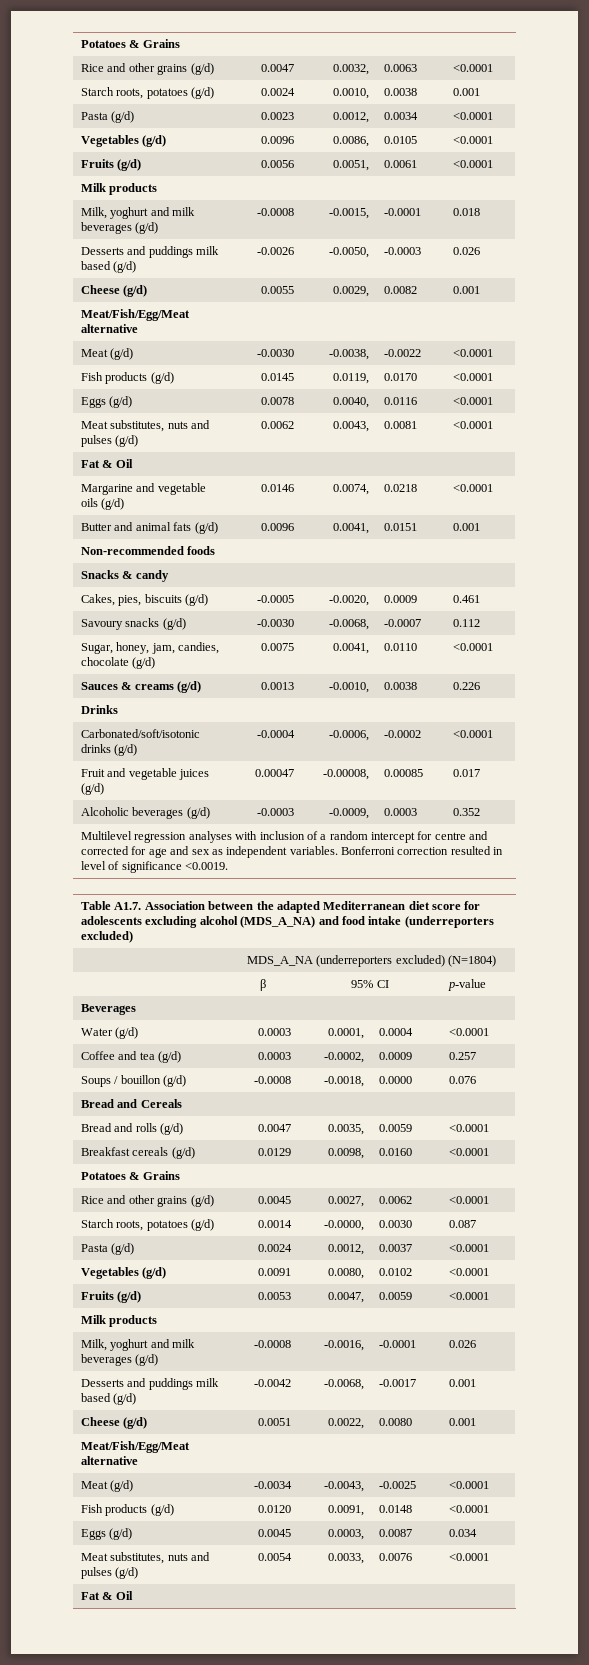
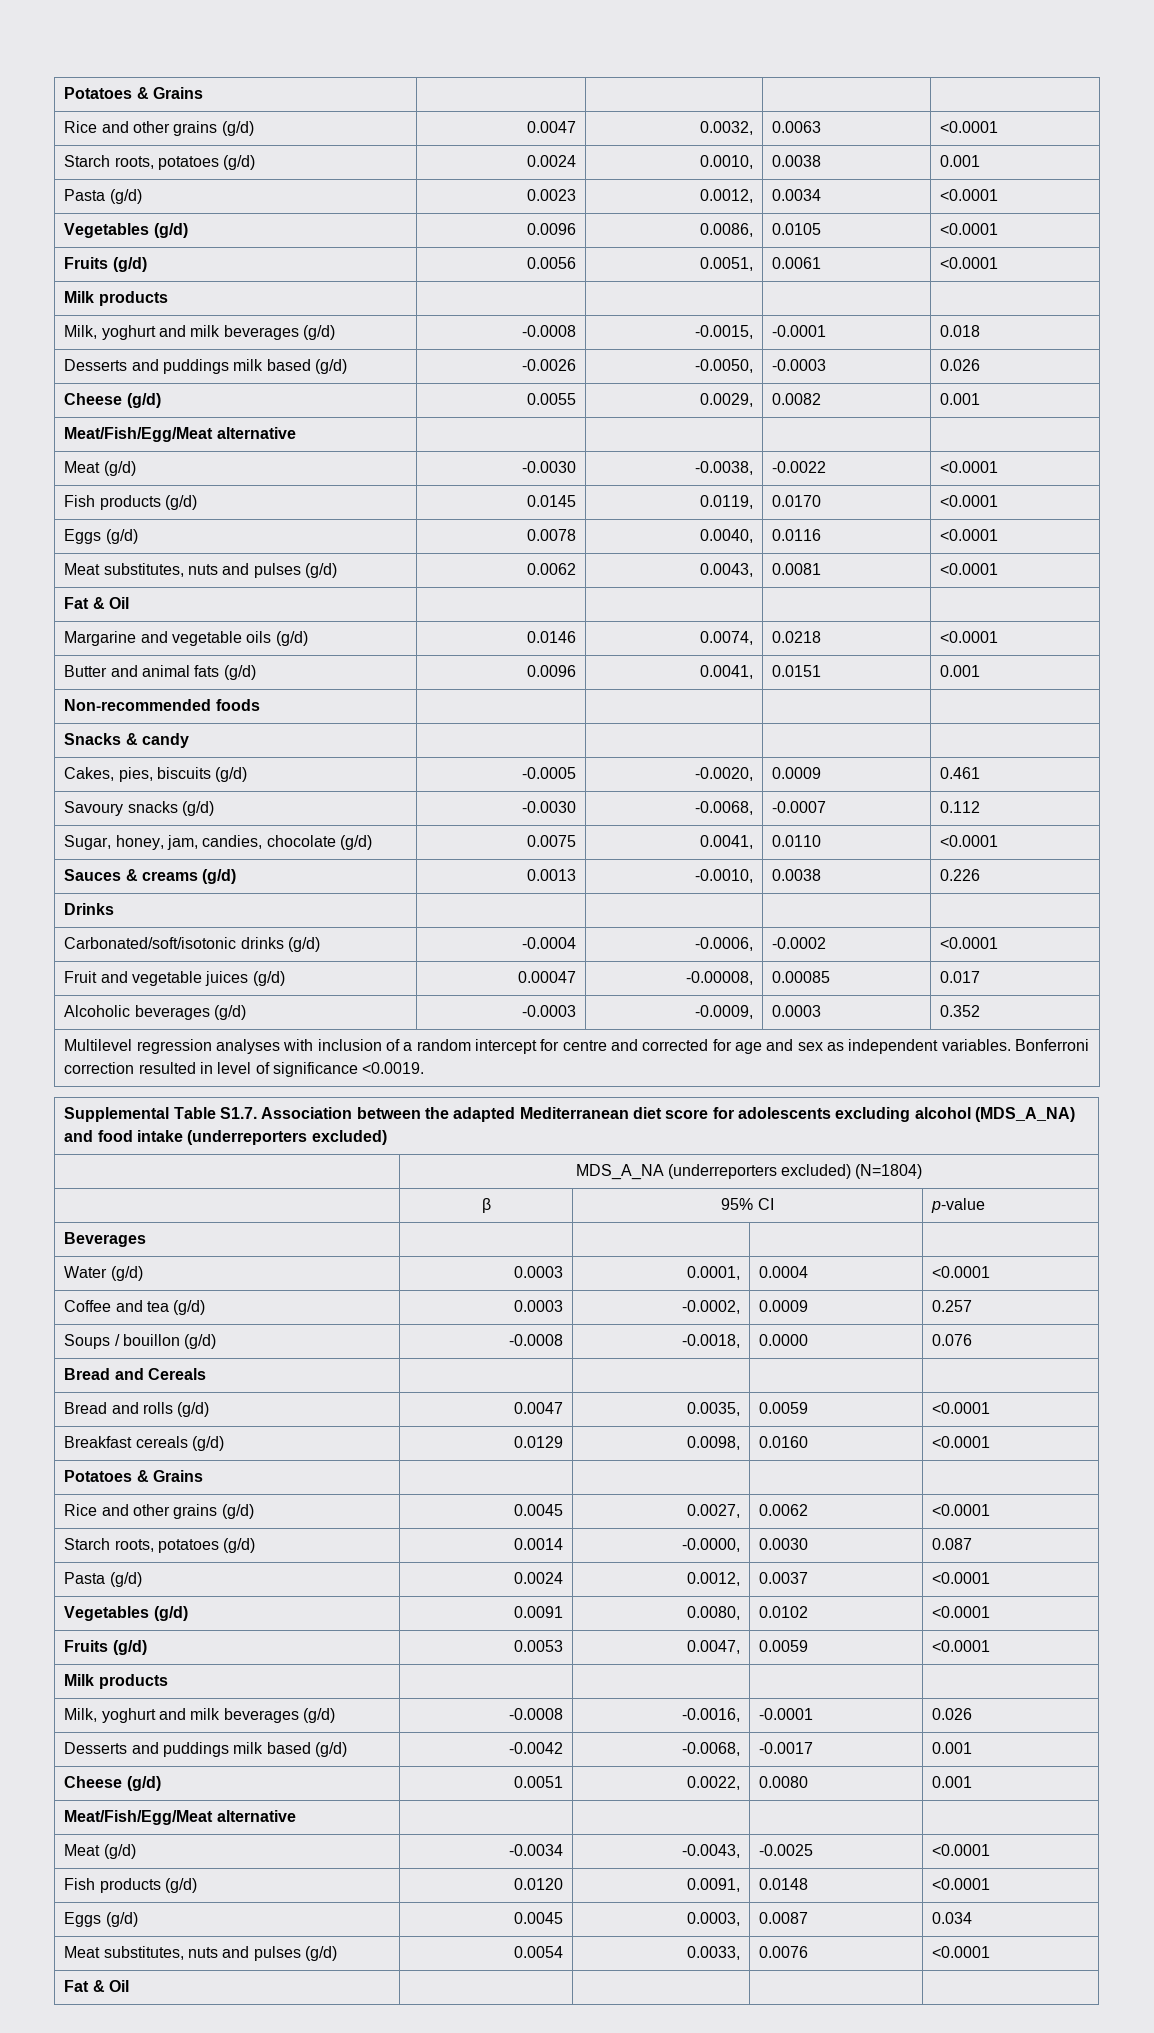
- Table A1.7. Association between the adapted Mediterranean diet score for adolescents excluding alcohol (MDS_A_NA) and food intake (underreporters excluded)
+ Supplemental Table S1.7. Association between the adapted Mediterranean diet score for adolescents excluding alcohol (MDS_A_NA) and food intake (underreporters excluded)

